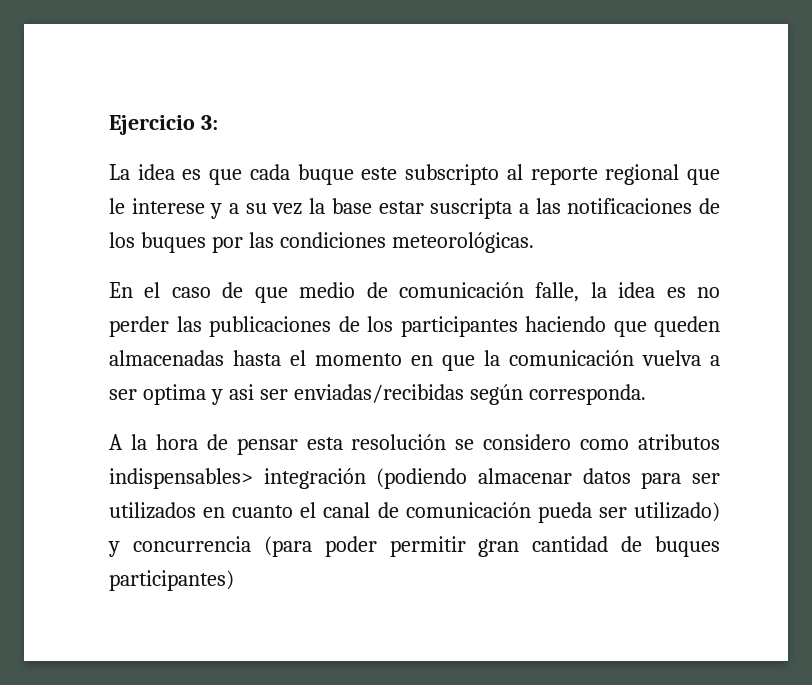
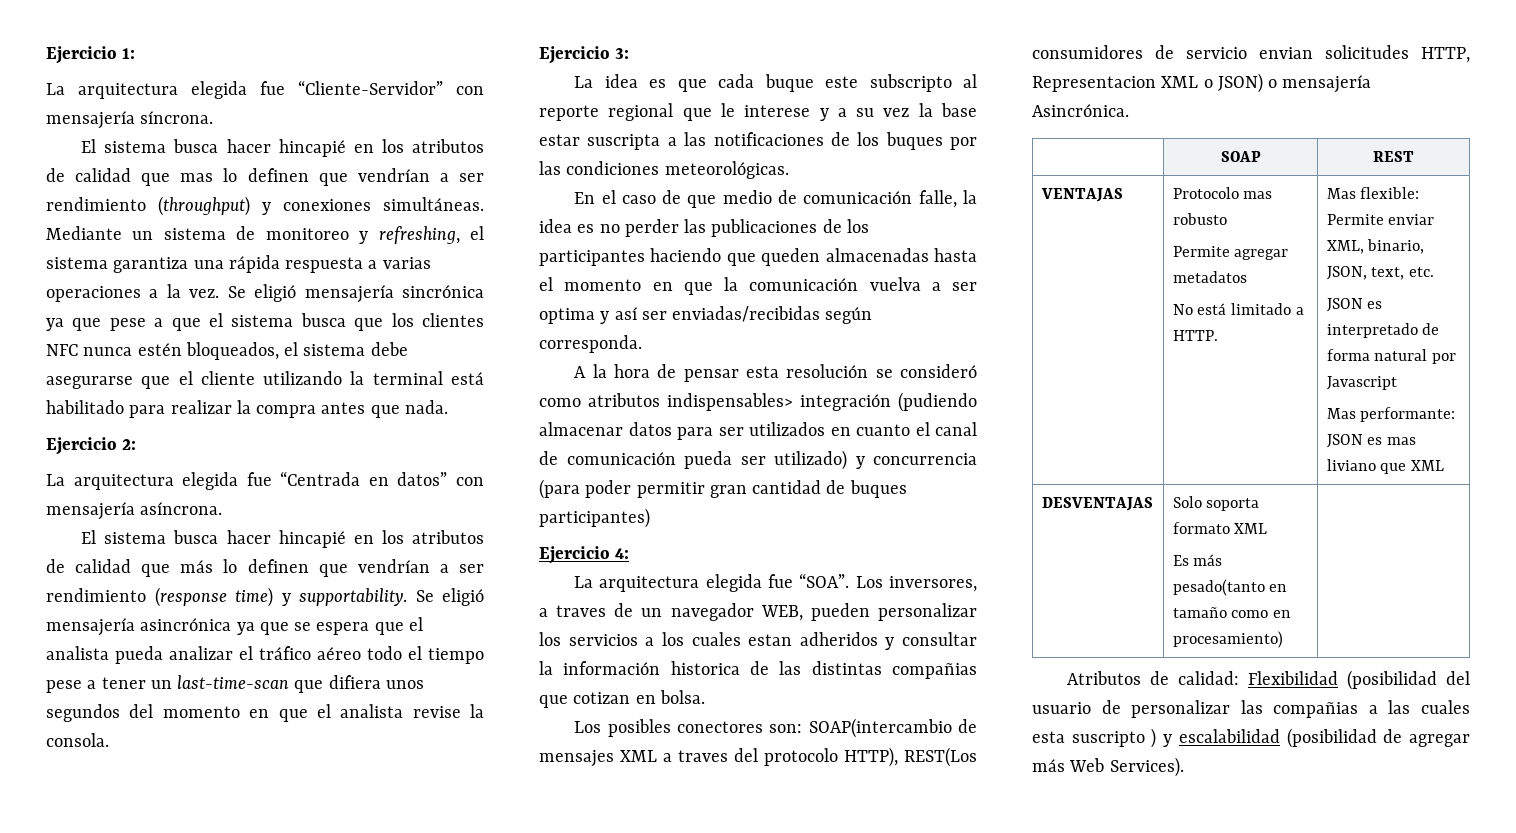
+ Ejercicio 1:
+ La arquitectura elegida fue “Cliente-Servidor” con mensajería síncrona.
+ El sistema busca hacer hincapié en los atributos de calidad que mas lo definen que vendrían a ser rendimiento (throughput) y conexiones simultáneas. Mediante un sistema de monitoreo y refreshing, el sistema garantiza una rápida respuesta a varias operaciones a la vez. Se eligió mensajería sincrónica ya que pese a que el sistema busca que los clientes NFC nunca estén bloqueados, el sistema debe asegurarse que el cliente utilizando la terminal está habilitado para realizar la compra antes que nada.
+ Ejercicio 2:
+ La arquitectura elegida fue “Centrada en datos” con mensajería asíncrona.
+ El sistema busca hacer hincapié en los atributos de calidad que más lo definen que vendrían a ser rendimiento (response time) y supportability. Se eligió mensajería asincrónica ya que se espera que el analista pueda analizar el tráfico aéreo todo el tiempo pese a tener un last-time-scan que difiera unos segundos del momento en que el analista revise la consola.
- En el caso de que medio de comunicación falle, la idea es no perder las publicaciones de los participantes haciendo que queden almacenadas hasta el momento en que la comunicación vuelva a ser optima y asi ser enviadas/recibidas según corresponda.
+ En el caso de que medio de comunicación falle, la idea es no perder las publicaciones de los participantes haciendo que queden almacenadas hasta el momento en que la comunicación vuelva a ser optima y así ser enviadas/recibidas según corresponda.
- A la hora de pensar esta resolución se considero como atributos indispensables> integración (podiendo almacenar datos para ser utilizados en cuanto el canal de comunicación pueda ser utilizado) y concurrencia (para poder permitir gran cantidad de buques participantes)
+ A la hora de pensar esta resolución se consideró como atributos indispensables> integración (pudiendo almacenar datos para ser utilizados en cuanto el canal de comunicación pueda ser utilizado) y concurrencia (para poder permitir gran cantidad de buques participantes)
+ Ejercicio 4:
+ La arquitectura elegida fue “SOA”. Los inversores, a traves de un navegador WEB, pueden personalizar los servicios a los cuales estan adheridos y consultar la información historica de las distintas compañias que cotizan en bolsa.
+ Los posibles conectores son: SOAP(intercambio de mensajes XML a traves del protocolo HTTP), REST(Los consumidores de servicio envian solicitudes HTTP, Representacion XML o JSON) o mensajería Asincrónica.
+ | SOAP | REST
+ VENTAJAS | Protocolo mas robusto
+ Permite agregar metadatos
+ No está limitado a HTTP. | Mas flexible: Permite enviar XML, binario, JSON, text, etc.
+ JSON es interpretado de forma natural por Javascript
+ Mas performante: JSON es mas liviano que XML
+ DESVENTAJAS | Solo soporta formato XML
+ Es más pesado(tanto en tamaño como en procesamiento) |
+ Atributos de calidad: Flexibilidad (posibilidad del usuario de personalizar las compañias a las cuales esta suscripto ) y escalabilidad (posibilidad de agregar más Web Services).

